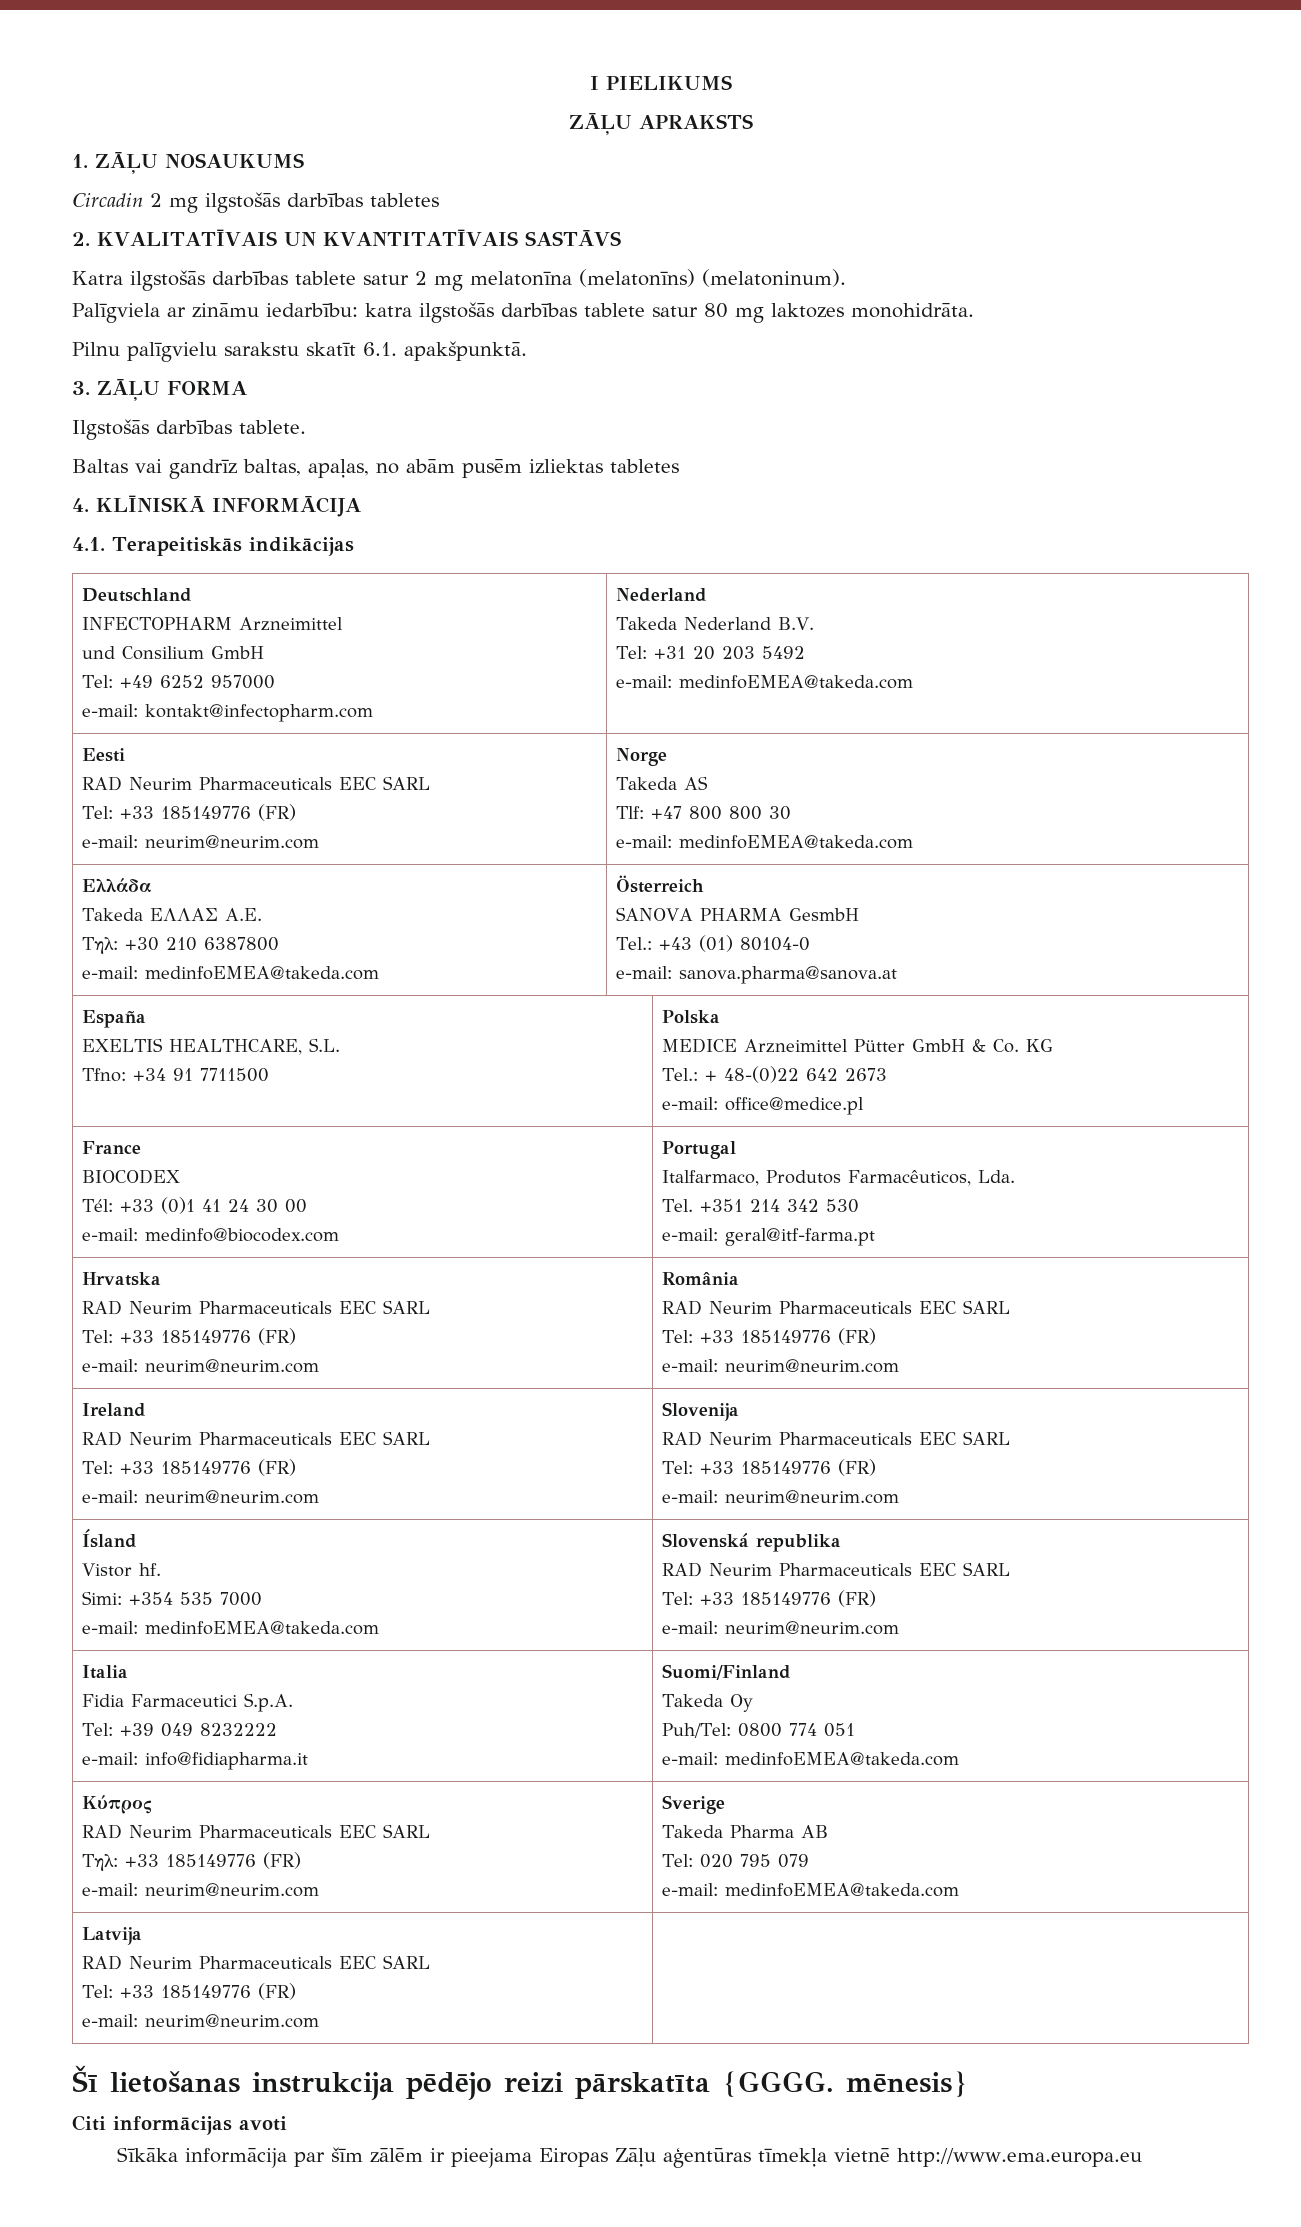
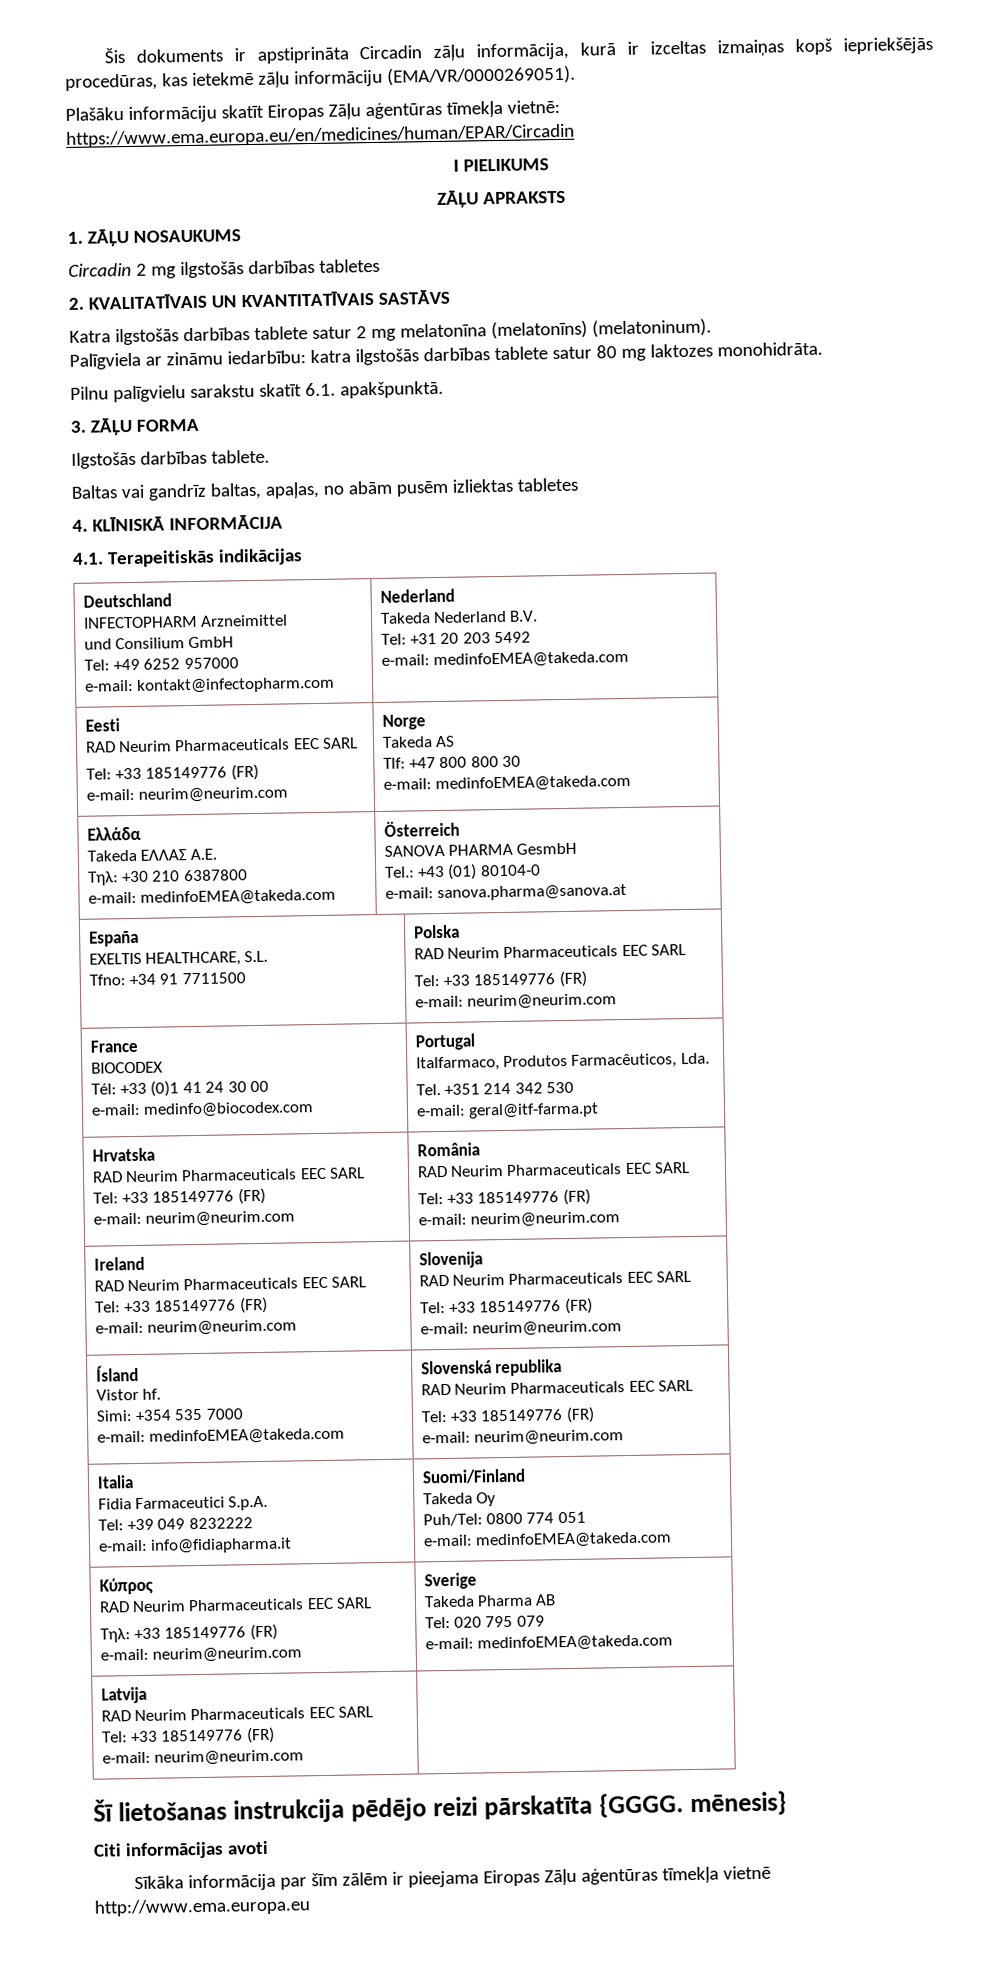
+ Šis dokuments ir apstiprināta Circadin zāļu informācija, kurā ir izceltas izmaiņas kopš iepriekšējās procedūras, kas ietekmē zāļu informāciju (EMA/VR/0000269051).
+ Plašāku informāciju skatīt Eiropas Zāļu aģentūras tīmekļa vietnē: https://www.ema.europa.eu/en/medicines/human/EPAR/Circadin
  España
  EXELTIS HEALTHCARE, S.L.
  Tfno: +34 91 7711500 | Polska
- MEDICE Arzneimittel Pütter GmbH & Co. KG
- Tel.: + 48-(0)22 642 2673
- e-mail: office@medice.pl
+ RAD Neurim Pharmaceuticals EEC SARL
+ Tel: +33 185149776 (FR)
+ e-mail: neurim@neurim.com

